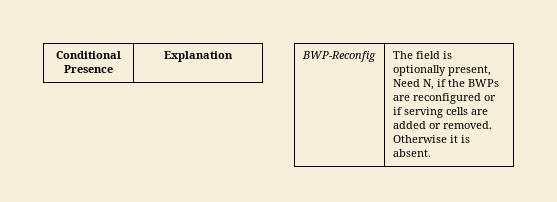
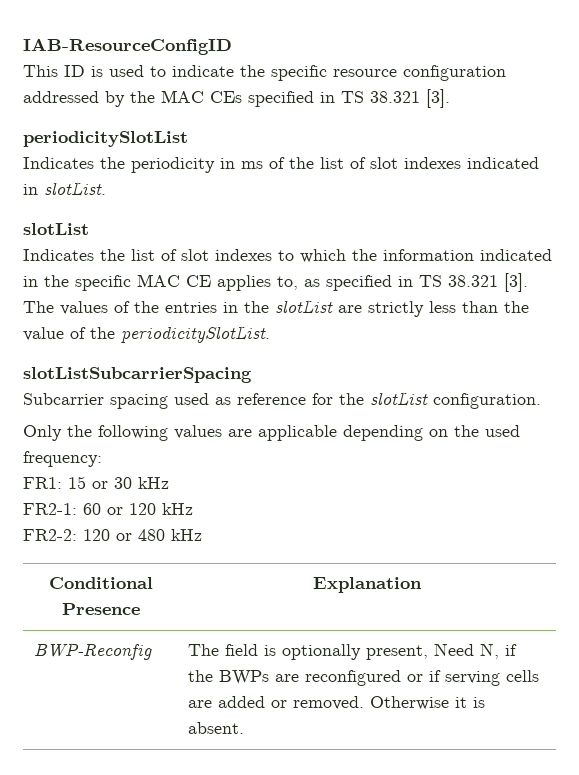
+ IAB-ResourceConfigID
+ This ID is used to indicate the specific resource configuration addressed by the MAC CEs specified in TS 38.321 [3].
+ periodicitySlotList
+ Indicates the periodicity in ms of the list of slot indexes indicated in slotList.
+ slotList
+ Indicates the list of slot indexes to which the information indicated in the specific MAC CE applies to, as specified in TS 38.321 [3]. The values of the entries in the slotList are strictly less than the value of the periodicitySlotList.
+ slotListSubcarrierSpacing
+ Subcarrier spacing used as reference for the slotList configuration.
+ Only the following values are applicable depending on the used frequency:
+ FR1: 15 or 30 kHz
+ FR2-1: 60 or 120 kHz
+ FR2-2: 120 or 480 kHz

